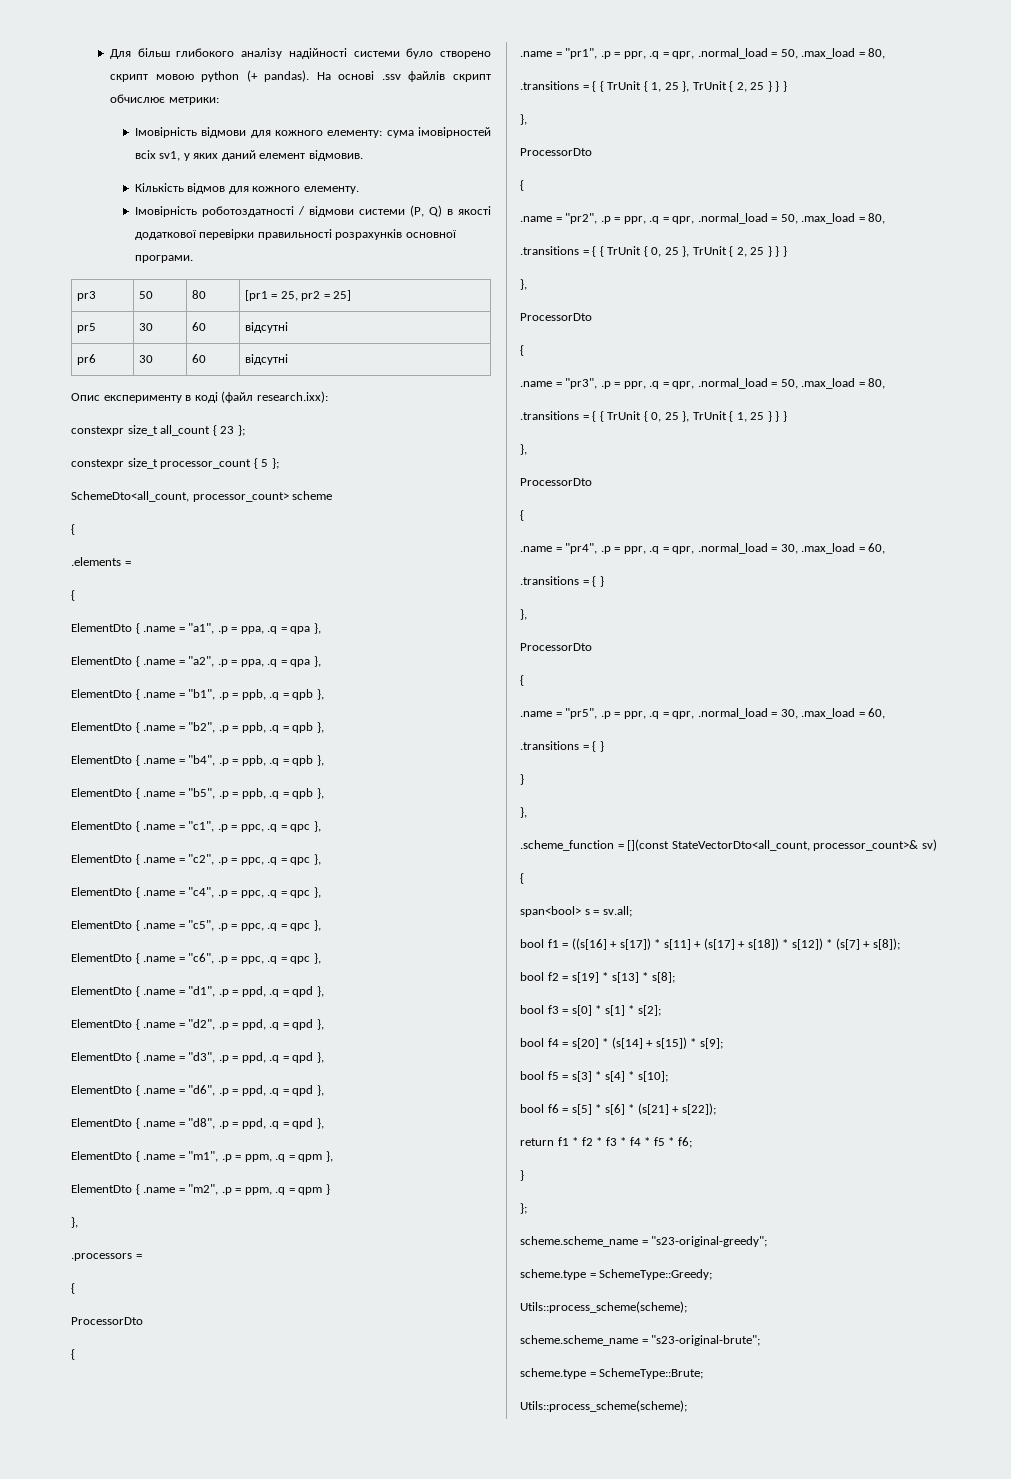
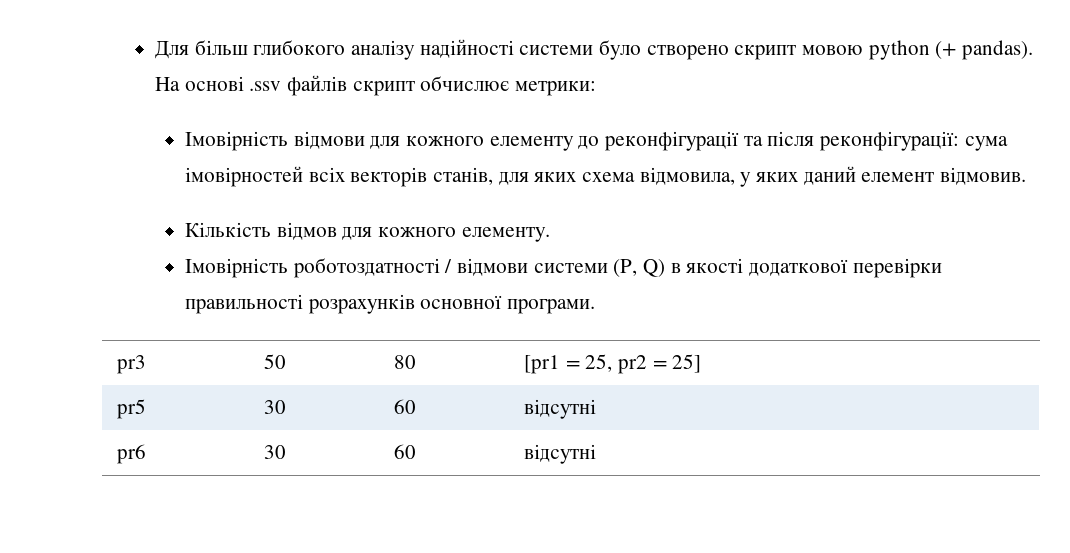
- Імовірність відмови для кожного елементу: сума імовірностей всіх sv1, у яких даний елемент відмовив.
+ Імовірність відмови для кожного елементу до реконфігурації та після реконфігурації: сума імовірностей всіх векторів станів, для яких схема відмовила, у яких даний елемент відмовив.
- Опис експерименту в коді (файл research.ixx):
- constexpr size_t all_count { 23 };
- constexpr size_t processor_count { 5 };
- SchemeDto<all_count, processor_count> scheme
- {
- .elements =
- {
- ElementDto { .name = "a1", .p = ppa, .q = qpa },
- ElementDto { .name = "a2", .p = ppa, .q = qpa },
- ElementDto { .name = "b1", .p = ppb, .q = qpb },
- ElementDto { .name = "b2", .p = ppb, .q = qpb },
- ElementDto { .name = "b4", .p = ppb, .q = qpb },
- ElementDto { .name = "b5", .p = ppb, .q = qpb },
- ElementDto { .name = "c1", .p = ppc, .q = qpc },
- ElementDto { .name = "c2", .p = ppc, .q = qpc },
- ElementDto { .name = "c4", .p = ppc, .q = qpc },
- ElementDto { .name = "c5", .p = ppc, .q = qpc },
- ElementDto { .name = "c6", .p = ppc, .q = qpc },
- ElementDto { .name = "d1", .p = ppd, .q = qpd },
- ElementDto { .name = "d2", .p = ppd, .q = qpd },
- ElementDto { .name = "d3", .p = ppd, .q = qpd },
- ElementDto { .name = "d6", .p = ppd, .q = qpd },
- ElementDto { .name = "d8", .p = ppd, .q = qpd },
- ElementDto { .name = "m1", .p = ppm, .q = qpm },
- ElementDto { .name = "m2", .p = ppm, .q = qpm }
- },
- .processors =
- {
- ProcessorDto
- {
- .name = "pr1", .p = ppr, .q = qpr, .normal_load = 50, .max_load = 80,
- .transitions = { { TrUnit { 1, 25 }, TrUnit { 2, 25 } } }
- },
- ProcessorDto
- {
- .name = "pr2", .p = ppr, .q = qpr, .normal_load = 50, .max_load = 80,
- .transitions = { { TrUnit { 0, 25 }, TrUnit { 2, 25 } } }
- },
- ProcessorDto
- {
- .name = "pr3", .p = ppr, .q = qpr, .normal_load = 50, .max_load = 80,
- .transitions = { { TrUnit { 0, 25 }, TrUnit { 1, 25 } } }
- },
- ProcessorDto
- {
- .name = "pr4", .p = ppr, .q = qpr, .normal_load = 30, .max_load = 60,
- .transitions = { }
- },
- ProcessorDto
- {
- .name = "pr5", .p = ppr, .q = qpr, .normal_load = 30, .max_load = 60,
- .transitions = { }
- }
- },
- .scheme_function = [](const StateVectorDto<all_count, processor_count>& sv)
- {
- span<bool> s = sv.all;
- bool f1 = ((s[16] + s[17]) * s[11] + (s[17] + s[18]) * s[12]) * (s[7] + s[8]);
- bool f2 = s[19] * s[13] * s[8];
- bool f3 = s[0] * s[1] * s[2];
- bool f4 = s[20] * (s[14] + s[15]) * s[9];
- bool f5 = s[3] * s[4] * s[10];
- bool f6 = s[5] * s[6] * (s[21] + s[22]);
- return f1 * f2 * f3 * f4 * f5 * f6;
- }
- };
- scheme.scheme_name = "s23-original-greedy";
- scheme.type = SchemeType::Greedy;
- Utils::process_scheme(scheme);
- scheme.scheme_name = "s23-original-brute";
- scheme.type = SchemeType::Brute;
- Utils::process_scheme(scheme);

